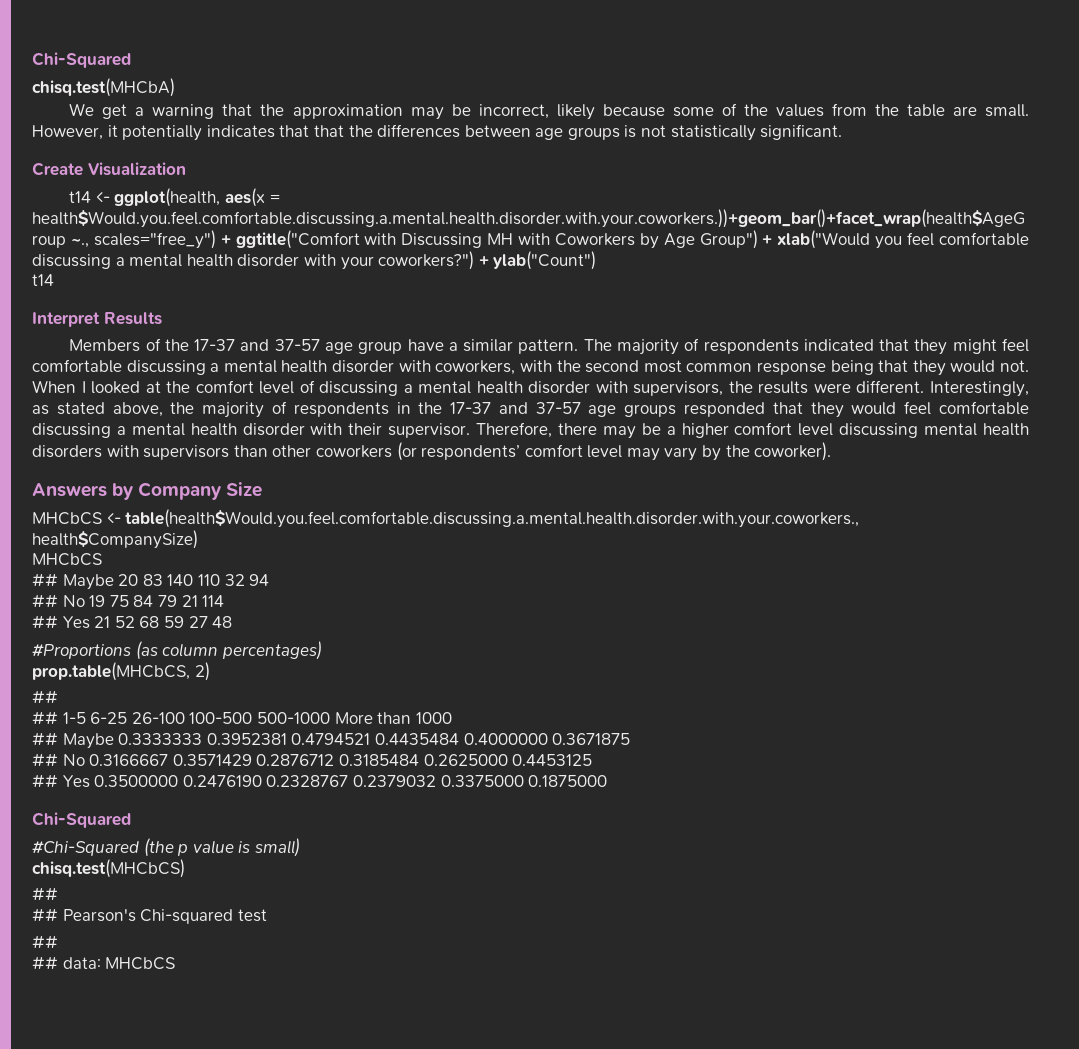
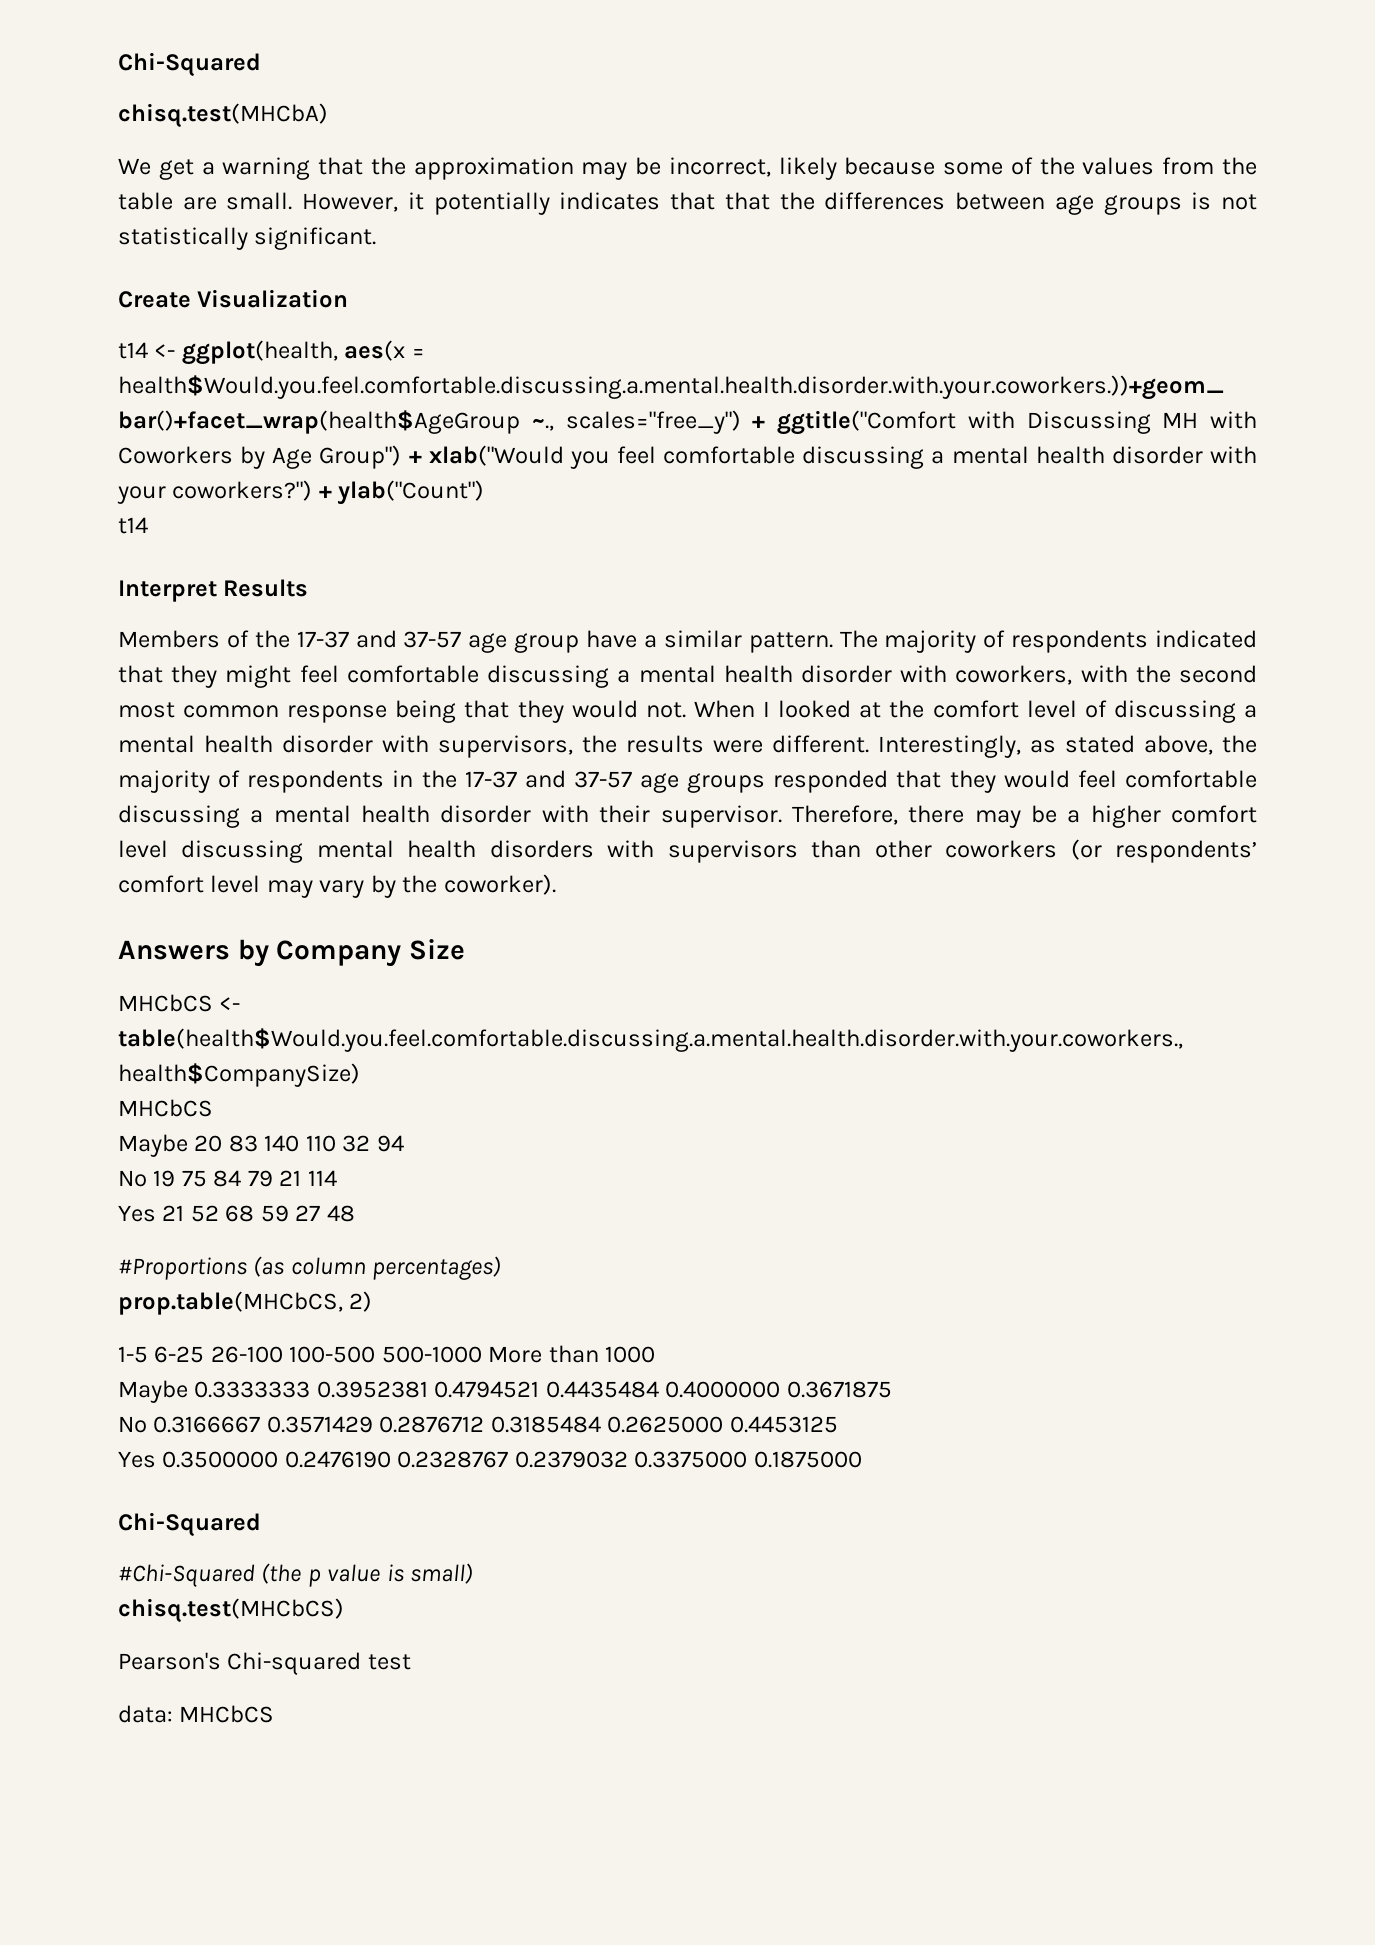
- ## Maybe 20 83 140 110 32 94
+ Maybe 20 83 140 110 32 94
- ## No 19 75 84 79 21 114
+ No 19 75 84 79 21 114
- ## Yes 21 52 68 59 27 48
+ Yes 21 52 68 59 27 48
  prop.table(MHCbCS, 2)
- ##
- ## 1-5 6-25 26-100 100-500 500-1000 More than 1000
+ 1-5 6-25 26-100 100-500 500-1000 More than 1000
- ## Maybe 0.3333333 0.3952381 0.4794521 0.4435484 0.4000000 0.3671875
+ Maybe 0.3333333 0.3952381 0.4794521 0.4435484 0.4000000 0.3671875
- ## No 0.3166667 0.3571429 0.2876712 0.3185484 0.2625000 0.4453125
+ No 0.3166667 0.3571429 0.2876712 0.3185484 0.2625000 0.4453125
- ## Yes 0.3500000 0.2476190 0.2328767 0.2379032 0.3375000 0.1875000
+ Yes 0.3500000 0.2476190 0.2328767 0.2379032 0.3375000 0.1875000
  chisq.test(MHCbCS)
- ##
- ## Pearson's Chi-squared test
- ##
- ## data: MHCbCS
+ Pearson's Chi-squared test
+ data: MHCbCS

